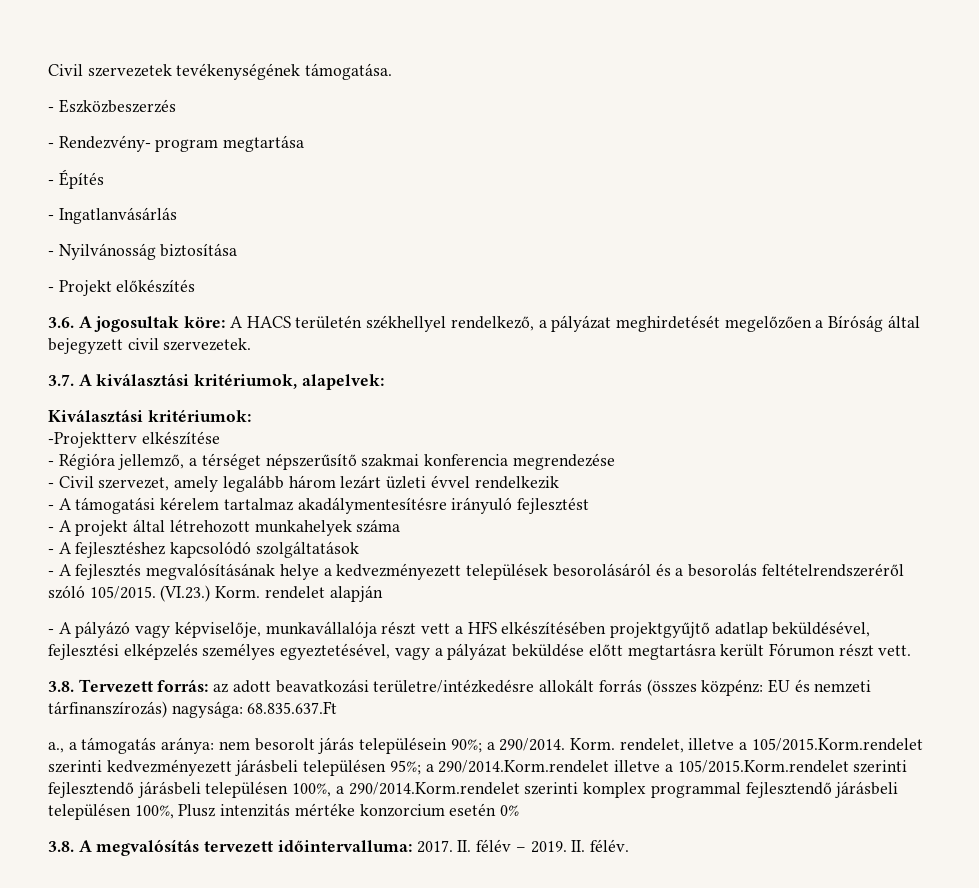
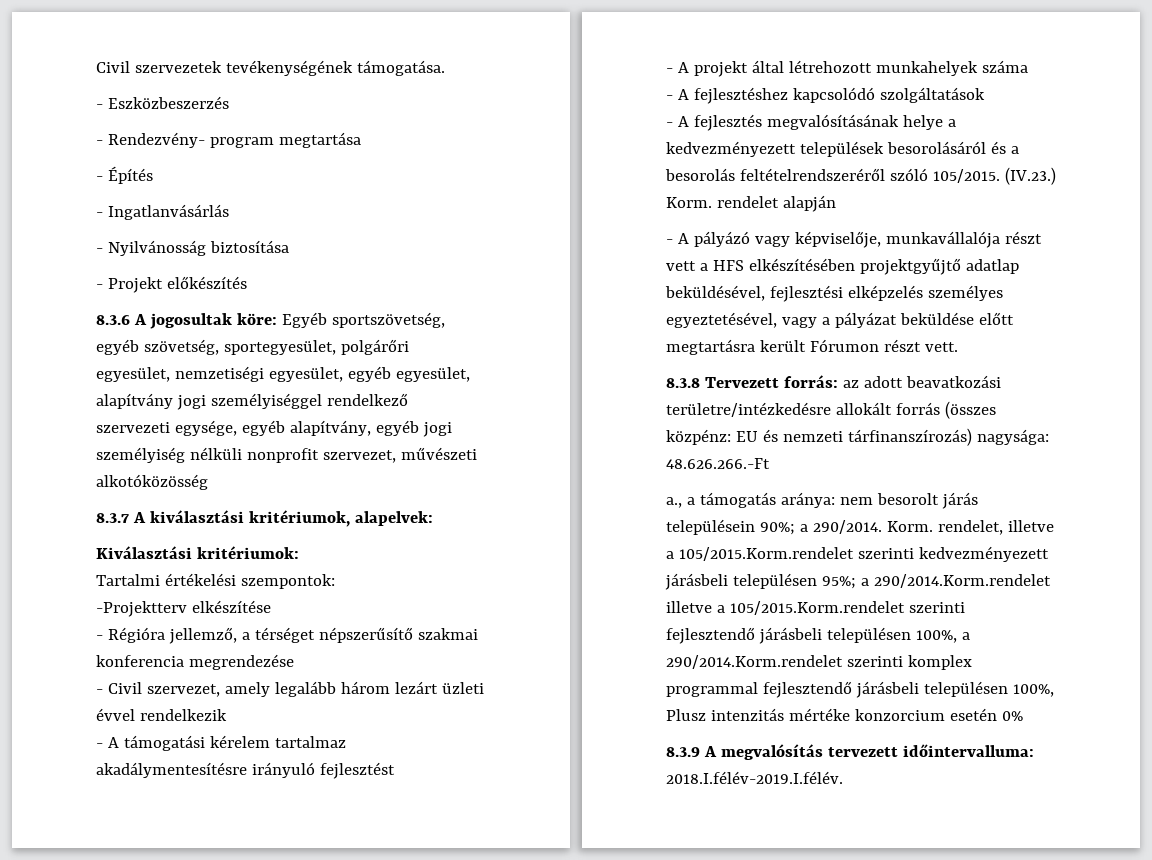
- 3.6. A jogosultak köre: A HACS területén székhellyel rendelkező, a pályázat meghirdetését megelőzően a Bíróság által bejegyzett civil szervezetek.
- 3.7. A kiválasztási kritériumok, alapelvek:
+ 8.3.6 A jogosultak köre: Egyéb sportszövetség, egyéb szövetség, sportegyesület, polgárőri egyesület, nemzetiségi egyesület, egyéb egyesület, alapítvány jogi személyiséggel rendelkező szervezeti egysége, egyéb alapítvány, egyéb jogi személyiség nélküli nonprofit szervezet, művészeti alkotóközösség
+ 8.3.7 A kiválasztási kritériumok, alapelvek:
+ Tartalmi értékelési szempontok:
- (VI.23.) Korm. rendelet alapján
+ (IV.23.) Korm. rendelet alapján
- 3.8. Tervezett forrás: az adott beavatkozási területre/intézkedésre allokált forrás (összes közpénz: EU és nemzeti tárfinanszírozás) nagysága: 68.835.637.Ft
+ 8.3.8 Tervezett forrás: az adott beavatkozási területre/intézkedésre allokált forrás (összes közpénz: EU és nemzeti tárfinanszírozás) nagysága: 48.626.266.-Ft
- 3.8. A megvalósítás tervezett időintervalluma: 2017. II. félév – 2019. II. félév.
+ 8.3.9 A megvalósítás tervezett időintervalluma: 2018.I.félév-2019.I.félév.

